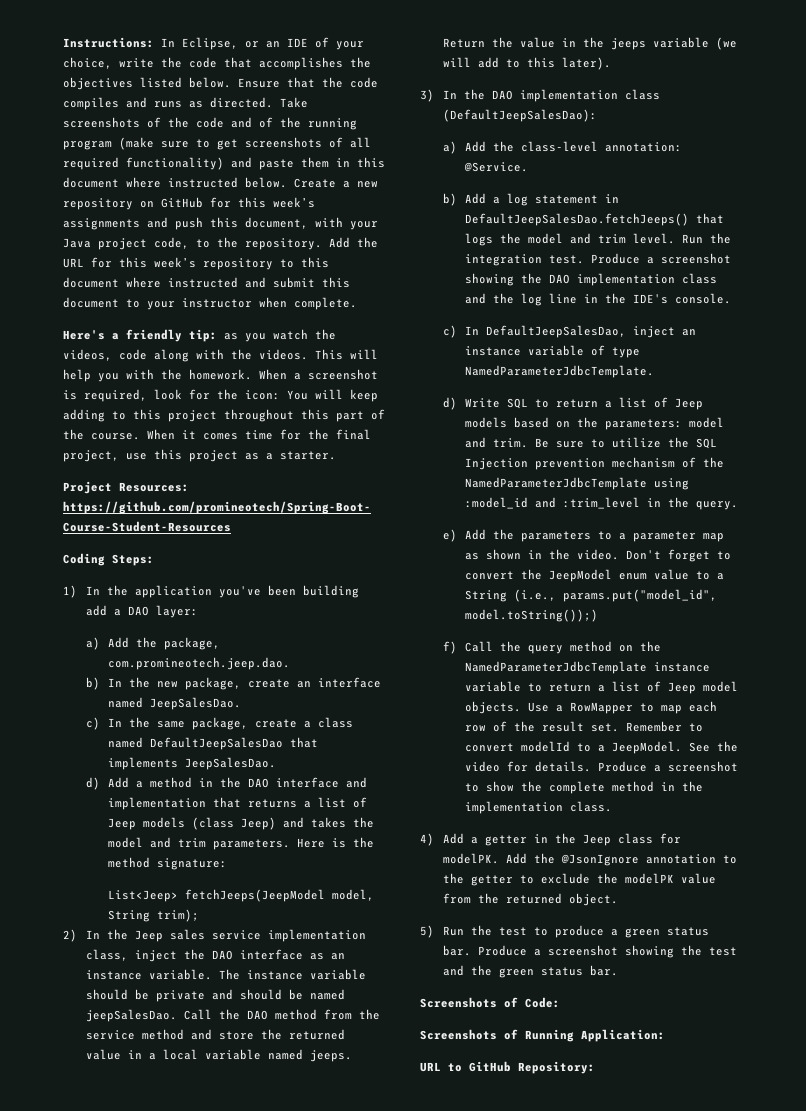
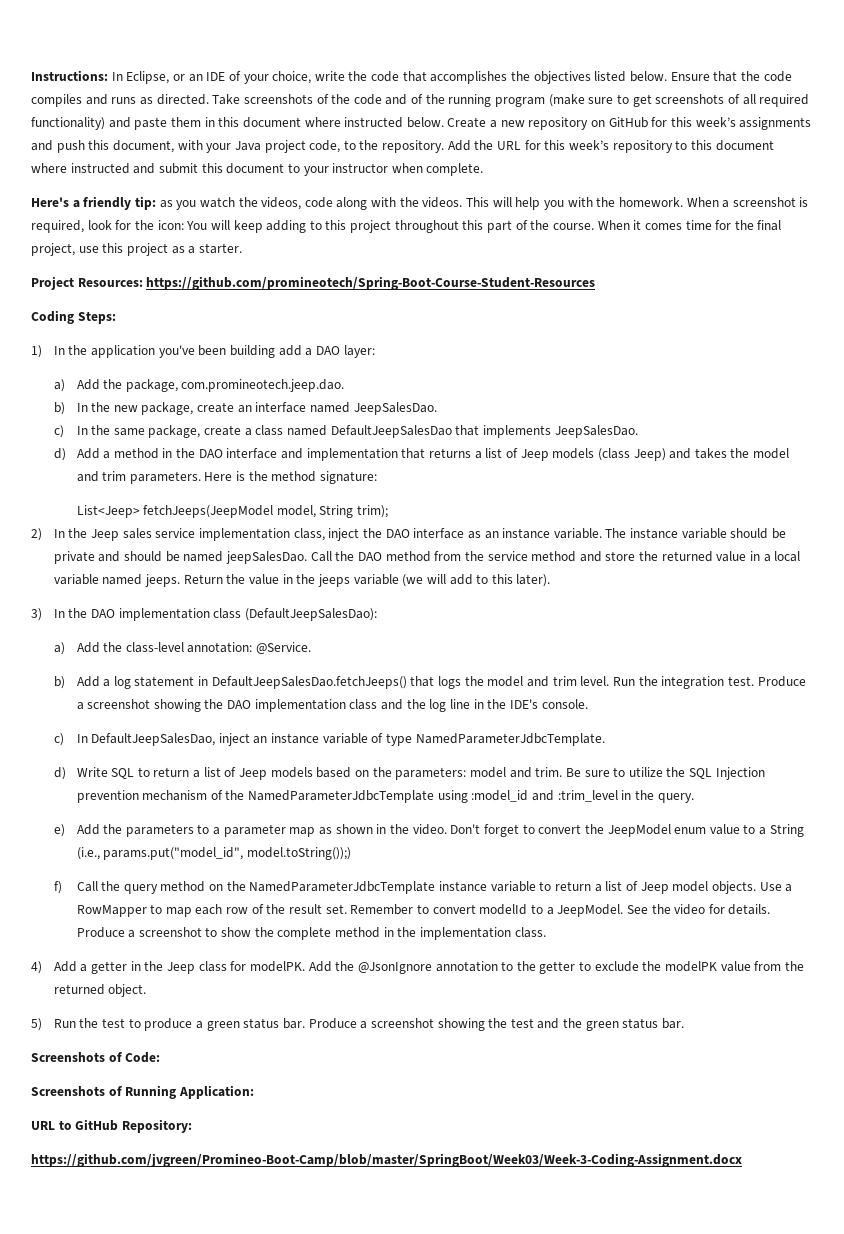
+ https://github.com/jvgreen/Promineo-Boot-Camp/blob/master/SpringBoot/Week03/Week-3-Coding-Assignment.docx

